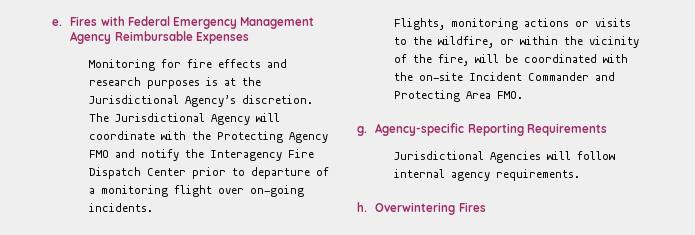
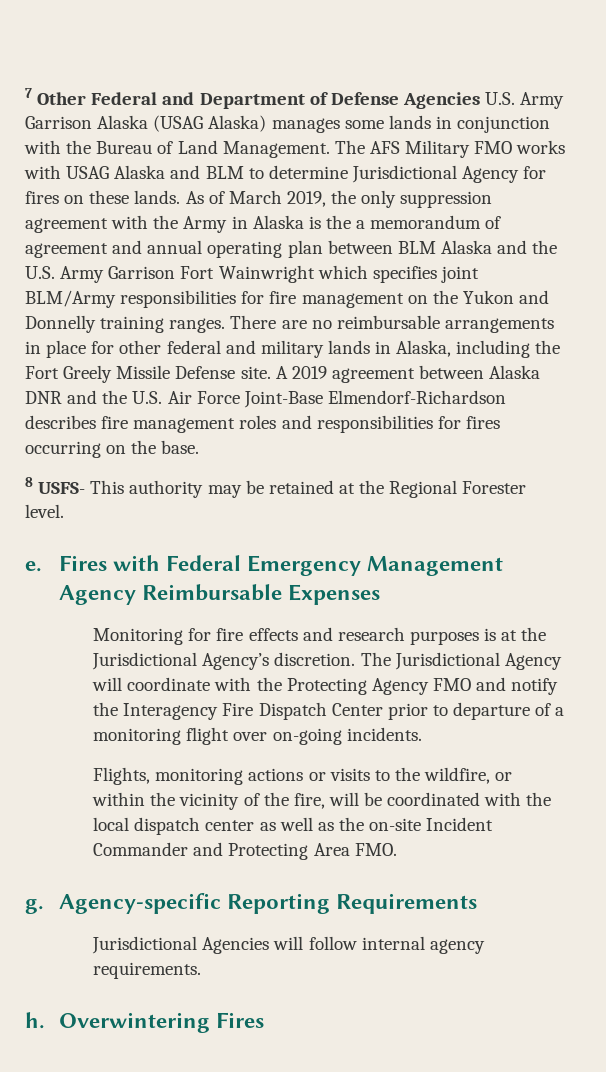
+ 7 Other Federal and Department of Defense Agencies U.S. Army Garrison Alaska (USAG Alaska) manages some lands in conjunction with the Bureau of Land Management. The AFS Military FMO works with USAG Alaska and BLM to determine Jurisdictional Agency for fires on these lands. As of March 2019, the only suppression agreement with the Army in Alaska is the a memorandum of agreement and annual operating plan between BLM Alaska and the U.S. Army Garrison Fort Wainwright which specifies joint BLM/Army responsibilities for fire management on the Yukon and Donnelly training ranges. There are no reimbursable arrangements in place for other federal and military lands in Alaska, including the Fort Greely Missile Defense site. A 2019 agreement between Alaska DNR and the U.S. Air Force Joint-Base Elmendorf-Richardson describes fire management roles and responsibilities for fires occurring on the base.
+ 8 USFS- This authority may be retained at the Regional Forester level.
- Flights, monitoring actions or visits to the wildfire, or within the vicinity of the fire, will be coordinated with the on-site Incident Commander and Protecting Area FMO.
+ Flights, monitoring actions or visits to the wildfire, or within the vicinity of the fire, will be coordinated with the local dispatch center as well as the on-site Incident Commander and Protecting Area FMO.

